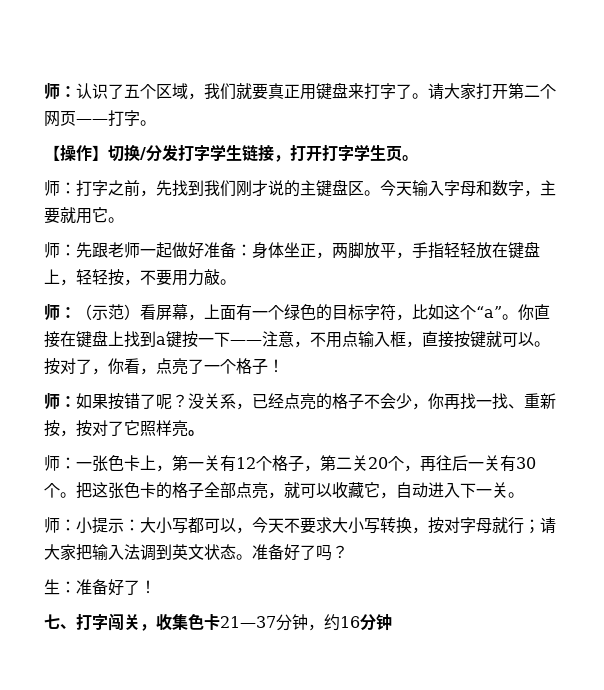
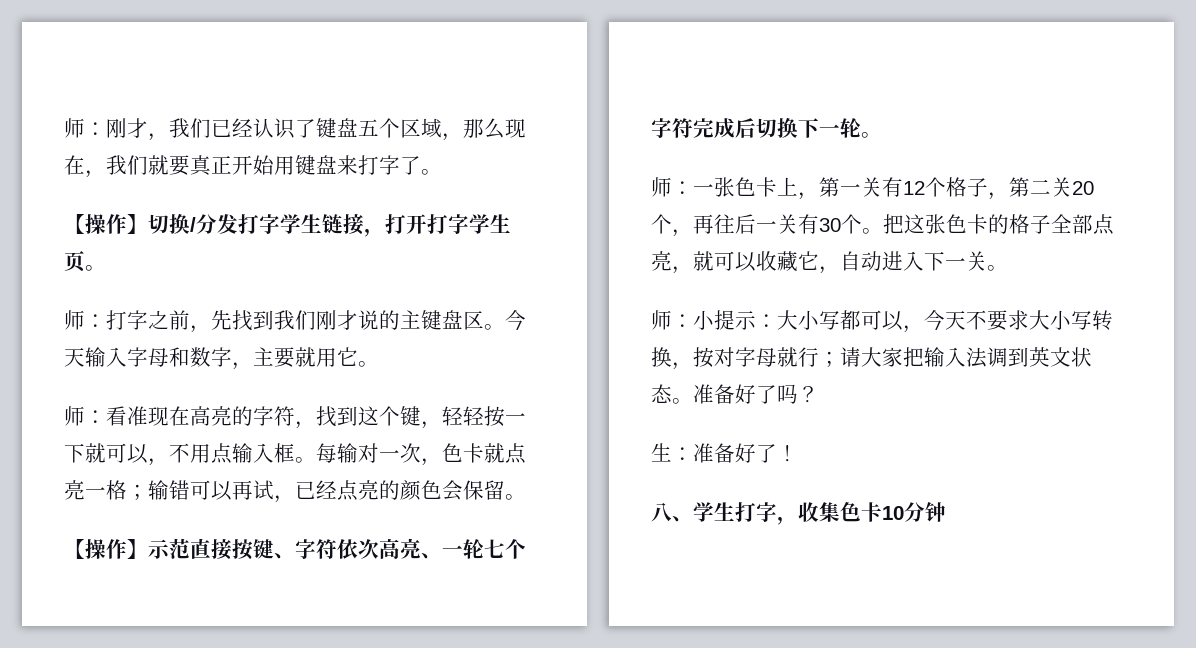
- 师：认识了五个区域，我们就要真正用键盘来打字了。请大家打开第二个网页——打字。
+ 师：刚才，我们已经认识了键盘五个区域，那么现在，我们就要真正开始用键盘来打字了。
- 师：先跟老师一起做好准备：身体坐正，两脚放平，手指轻轻放在键盘上，轻轻按，不要用力敲。
- 师：（示范）看屏幕，上面有一个绿色的目标字符，比如这个“a”。你直接在键盘上找到a键按一下——注意，不用点输入框，直接按键就可以。按对了，你看，点亮了一个格子！
- 师：如果按错了呢？没关系，已经点亮的格子不会少，你再找一找、重新按，按对了它照样亮。
+ 师：看准现在高亮的字符，找到这个键，轻轻按一下就可以，不用点输入框。每输对一次，色卡就点亮一格；输错可以再试，已经点亮的颜色会保留。
+ 【操作】示范直接按键、字符依次高亮、一轮七个字符完成后切换下一轮。
- 七、打字闯关，收集色卡21—37分钟，约16分钟
+ 八、学生打字，收集色卡10分钟

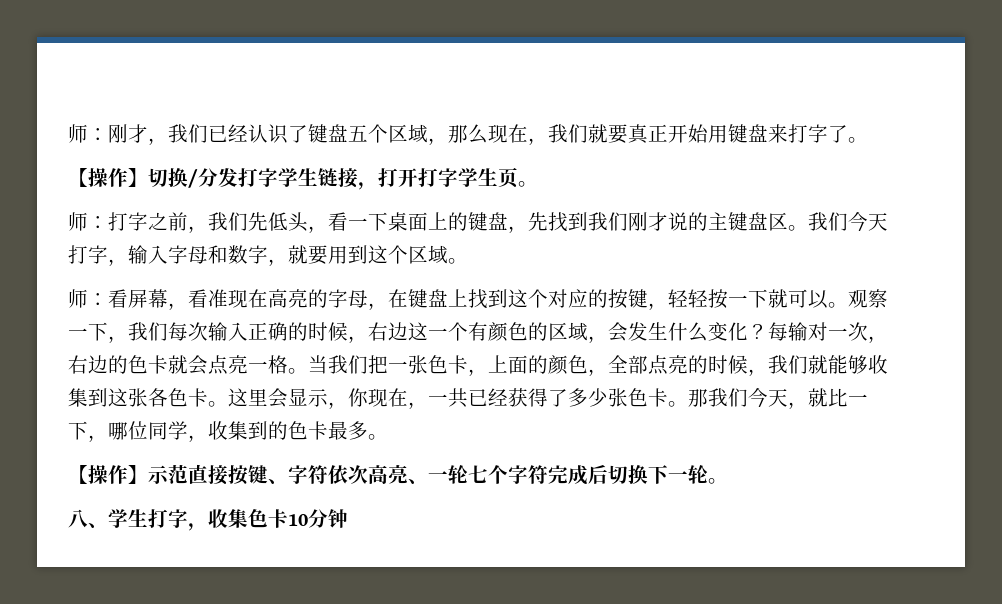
- 师：打字之前，先找到我们刚才说的主键盘区。
+ 师：打字之前，我们先低头，看一下桌面上的键盘，先找到我们刚才说的主键盘区。
- 今天输入字母和数字，主要就用它。
+ 我们今天打字，输入字母和数字，就要用到这个区域。
- 师：看准现在高亮的字符，找到这个键，轻轻按一下就可以，不用点输入框。每输对一次，色卡就点亮一格；输错可以再试，已经点亮的颜色会保留。
+ 师：看屏幕，看准现在高亮的字母，在键盘上找到这个对应的按键，轻轻按一下就可以。观察一下，我们每次输入正确的时候，右边这一个有颜色的区域，会发生什么变化？每输对一次，右边的色卡就会点亮一格。当我们把一张色卡，上面的颜色，全部点亮的时候，我们就能够收集到这张各色卡。这里会显示，你现在，一共已经获得了多少张色卡。那我们今天，就比一下，哪位同学，收集到的色卡最多。
- 师：一张色卡上，第一关有12个格子，第二关20个，再往后一关有30个。把这张色卡的格子全部点亮，就可以收藏它，自动进入下一关。
- 师：小提示：大小写都可以，今天不要求大小写转换，按对字母就行；请大家把输入法调到英文状态。准备好了吗？
- 生：准备好了！

